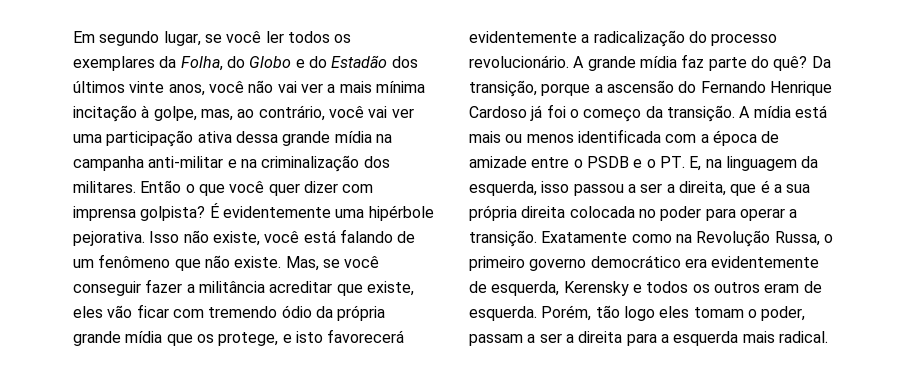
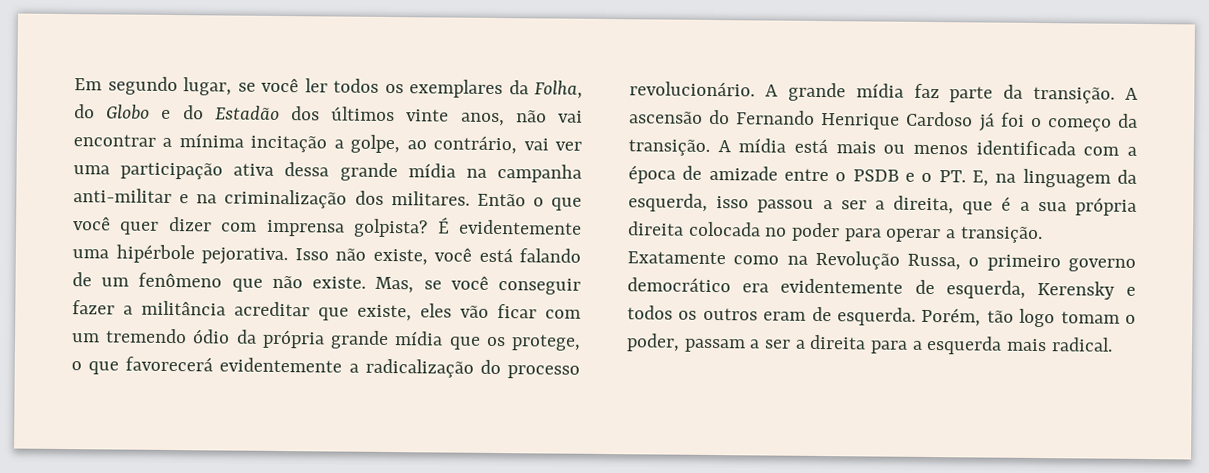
- Em segundo lugar, se você ler todos os exemplares da Folha, do Globo e do Estadão dos últimos vinte anos, você não vai ver a mais mínima incitação à golpe, mas, ao contrário, você vai ver uma participação ativa dessa grande mídia na campanha anti-militar e na criminalização dos militares.
+ Em segundo lugar, se você ler todos os exemplares da Folha, do Globo e do Estadão dos últimos vinte anos, não vai encontrar a mínima incitação a golpe, ao contrário, vai ver uma participação ativa dessa grande mídia na campanha anti-militar e na criminalização dos militares.
- Mas, se você conseguir fazer a militância acreditar que existe, eles vão ficar com tremendo ódio da própria grande mídia que os protege, e isto favorecerá evidentemente a radicalização do processo revolucionário.
+ Mas, se você conseguir fazer a militância acreditar que existe, eles vão ficar com um tremendo ódio da própria grande mídia que os protege, o que favorecerá evidentemente a radicalização do processo revolucionário.
- A grande mídia faz parte do quê? Da transição, porque a ascensão do Fernando Henrique Cardoso já foi o começo da transição.
+ A grande mídia faz parte da transição. A ascensão do Fernando Henrique Cardoso já foi o começo da transição.
- Porém, tão logo eles tomam o poder, passam a ser a direita para a esquerda mais radical.
+ Porém, tão logo tomam o poder, passam a ser a direita para a esquerda mais radical.

